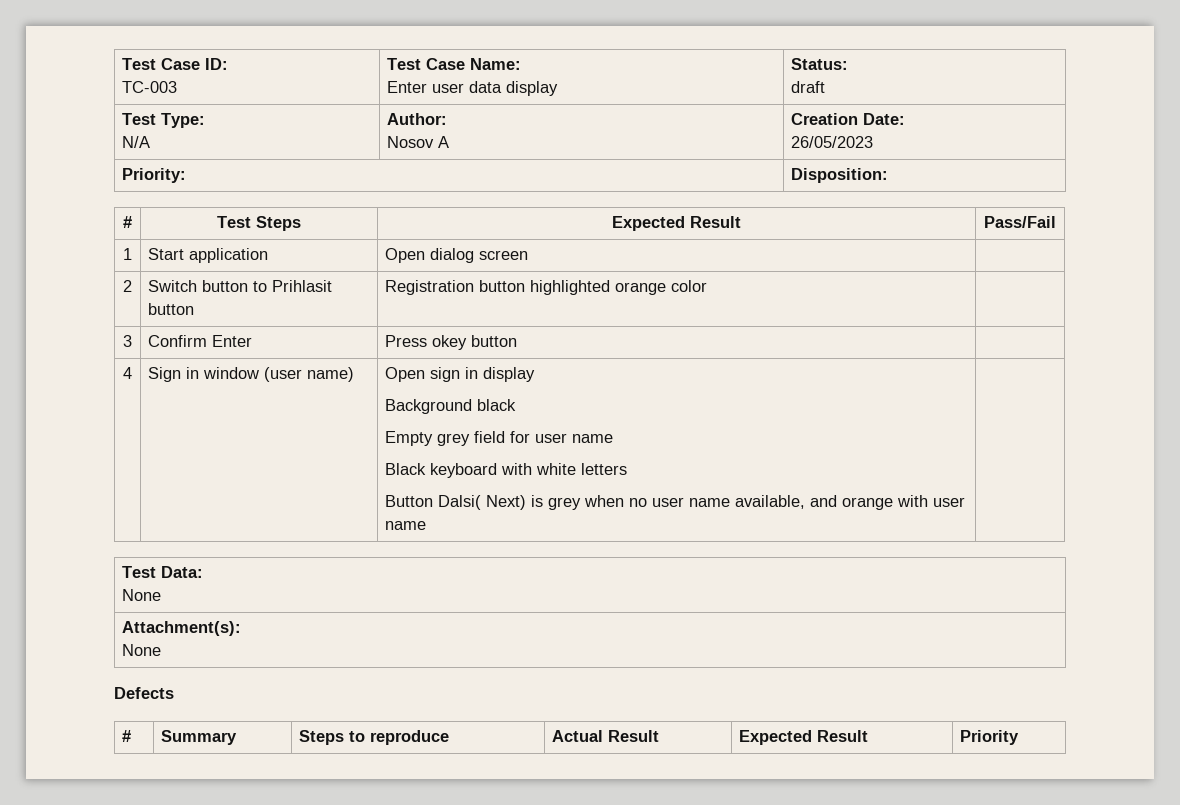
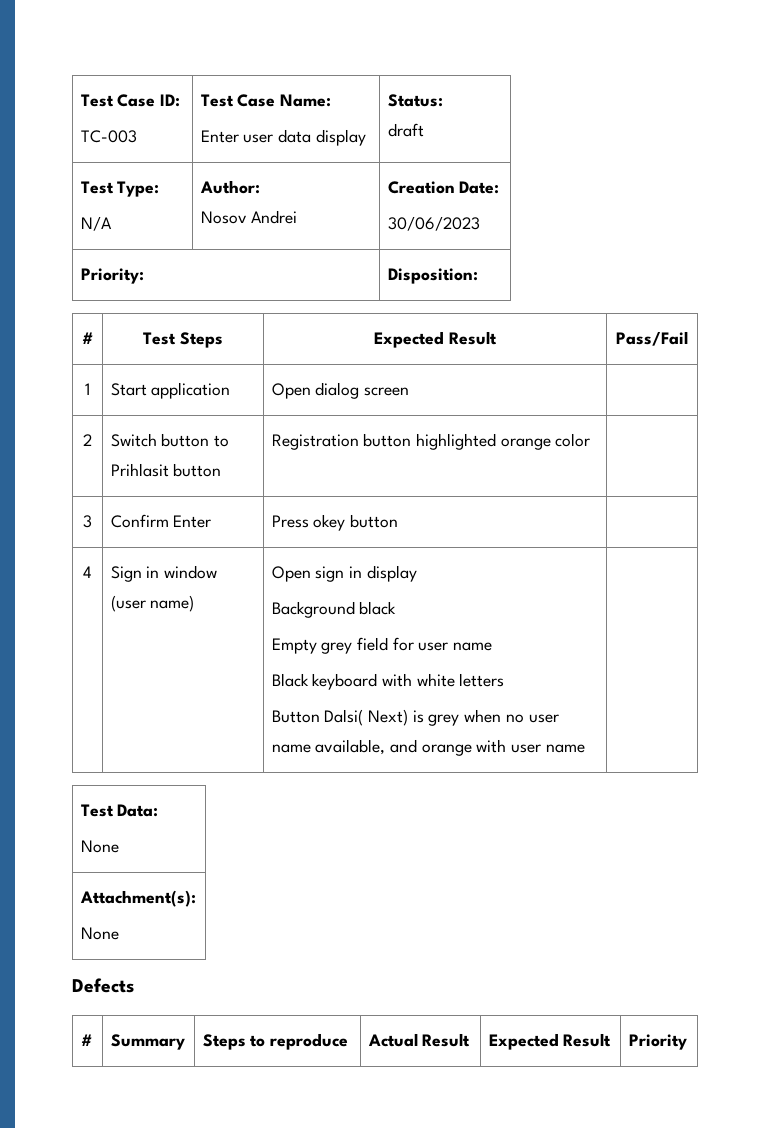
  Test Type:
  N/A | Author:
- Nosov A | Creation Date:
- 26/05/2023
+ Nosov Andrei | Creation Date:
+ 30/06/2023

